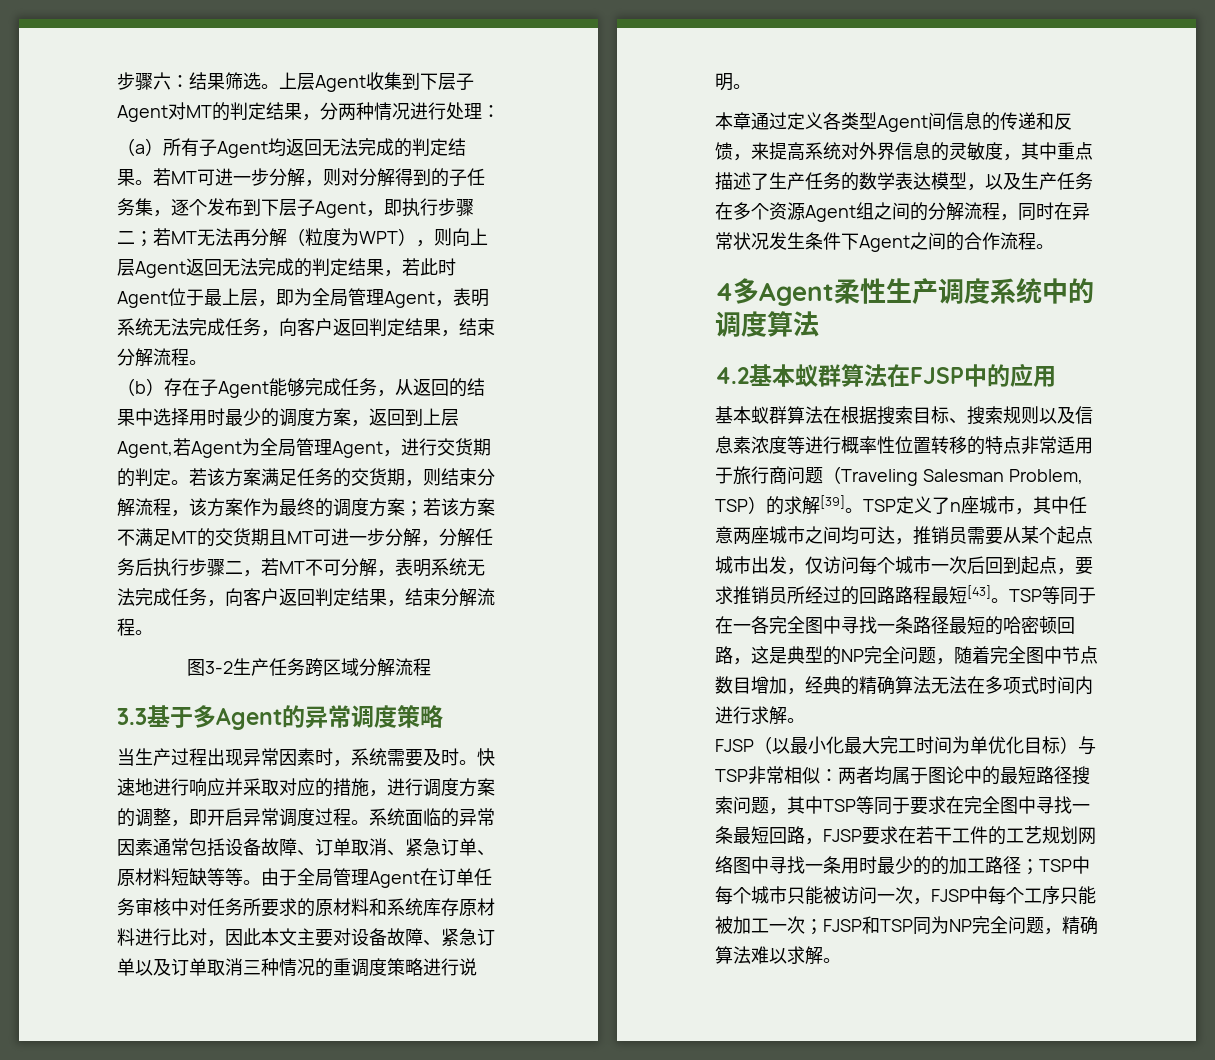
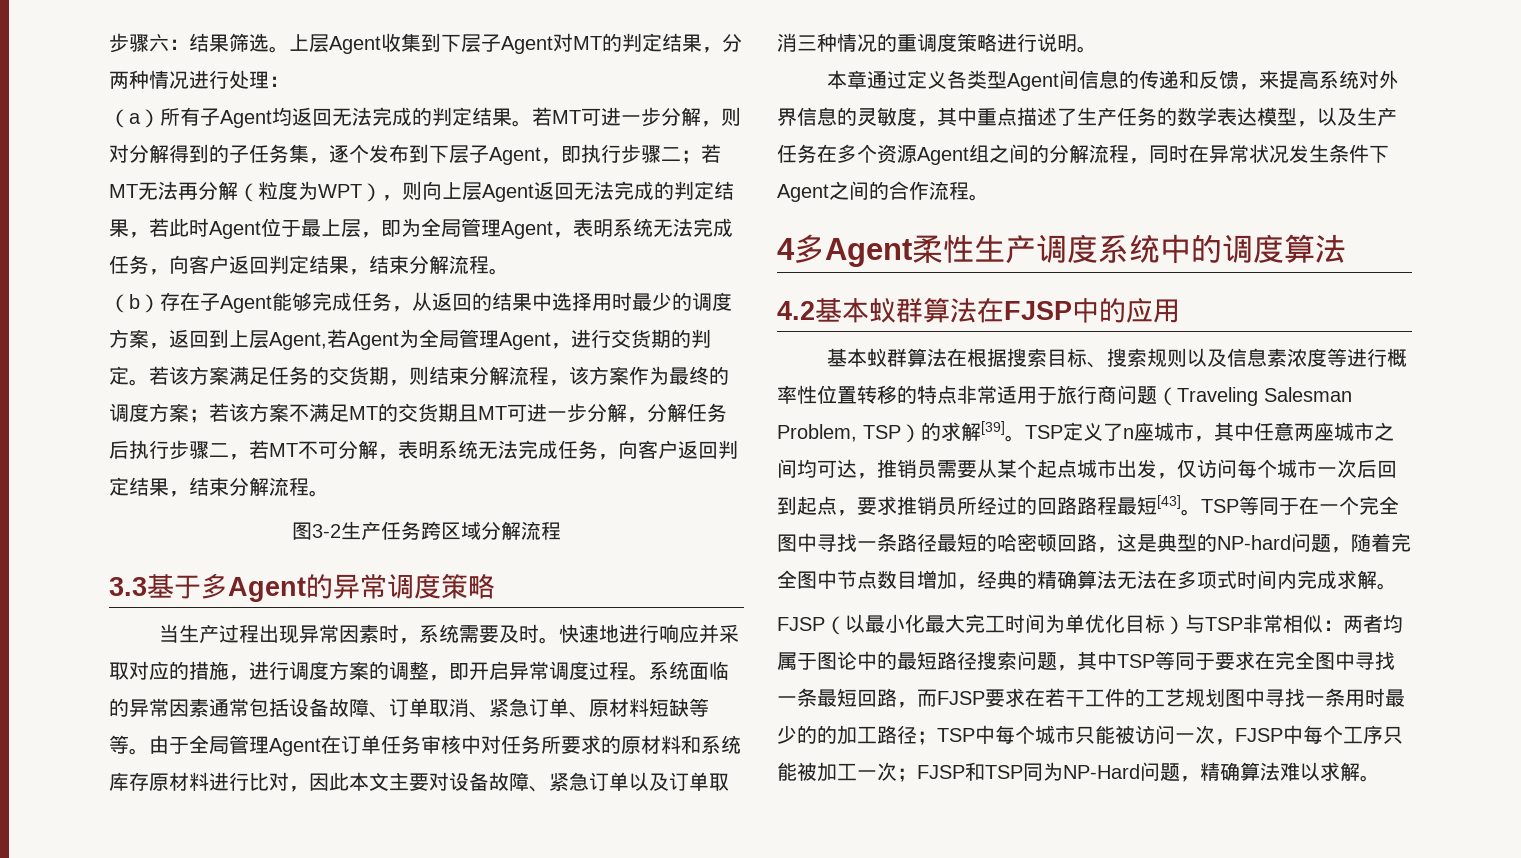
- TSP等同于在一各完全图中寻找一条路径最短的哈密顿回路，这是典型的NP完全问题，随着完全图中节点数目增加，经典的精确算法无法在多项式时间内进行求解。
+ TSP等同于在一个完全图中寻找一条路径最短的哈密顿回路，这是典型的NP-hard问题，随着完全图中节点数目增加，经典的精确算法无法在多项式时间内完成求解。
- 两者均属于图论中的最短路径搜索问题，其中TSP等同于要求在完全图中寻找一条最短回路，FJSP要求在若干工件的工艺规划网络图中寻找一条用时最少的的加工路径；
+ 两者均属于图论中的最短路径搜索问题，其中TSP等同于要求在完全图中寻找一条最短回路，而FJSP要求在若干工件的工艺规划图中寻找一条用时最少的的加工路径；
- FJSP和TSP同为NP完全问题，精确算法难以求解。
+ FJSP和TSP同为NP-Hard问题，精确算法难以求解。

